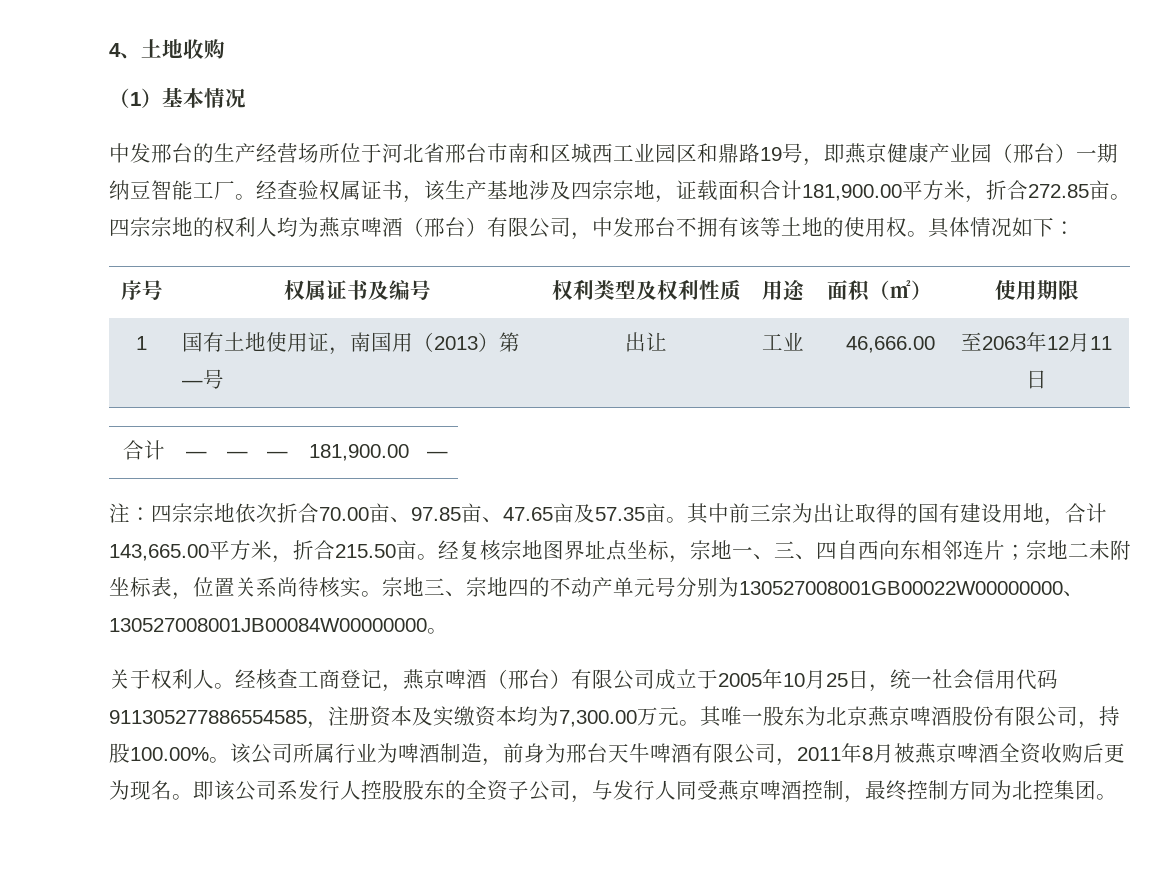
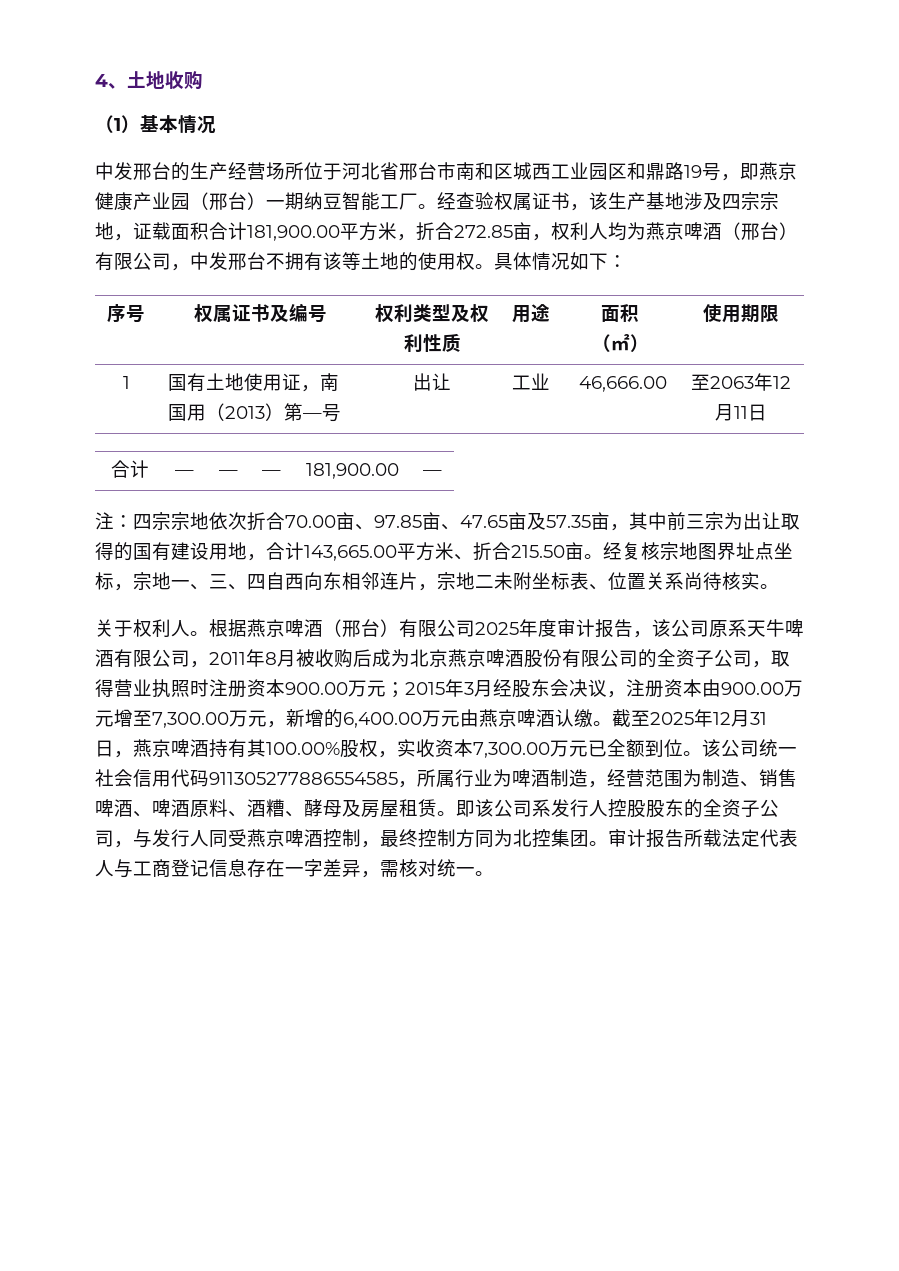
- 经查验权属证书，该生产基地涉及四宗宗地，证载面积合计181,900.00平方米，折合272.85亩。四宗宗地的权利人均为燕京啤酒（邢台）有限公司，中发邢台不拥有该等土地的使用权。
+ 经查验权属证书，该生产基地涉及四宗宗地，证载面积合计181,900.00平方米，折合272.85亩，权利人均为燕京啤酒（邢台）有限公司，中发邢台不拥有该等土地的使用权。
- 注：四宗宗地依次折合70.00亩、97.85亩、47.65亩及57.35亩。其中前三宗为出让取得的国有建设用地，合计143,665.00平方米，折合215.50亩。
+ 注：四宗宗地依次折合70.00亩、97.85亩、47.65亩及57.35亩，其中前三宗为出让取得的国有建设用地，合计143,665.00平方米、折合215.50亩。
- 经复核宗地图界址点坐标，宗地一、三、四自西向东相邻连片；宗地二未附坐标表，位置关系尚待核实。宗地三、宗地四的不动产单元号分别为130527008001GB00022W00000000、130527008001JB00084W00000000。
+ 经复核宗地图界址点坐标，宗地一、三、四自西向东相邻连片，宗地二未附坐标表、位置关系尚待核实。
- 经核查工商登记，燕京啤酒（邢台）有限公司成立于2005年10月25日，统一社会信用代码911305277886554585，注册资本及实缴资本均为7,300.00万元。其唯一股东为北京燕京啤酒股份有限公司，持股100.00%。该公司所属行业为啤酒制造，前身为邢台天牛啤酒有限公司，2011年8月被燕京啤酒全资收购后更为现名。
+ 根据燕京啤酒（邢台）有限公司2025年度审计报告，该公司原系天牛啤酒有限公司，2011年8月被收购后成为北京燕京啤酒股份有限公司的全资子公司，取得营业执照时注册资本900.00万元；2015年3月经股东会决议，注册资本由900.00万元增至7,300.00万元，新增的6,400.00万元由燕京啤酒认缴。截至2025年12月31日，燕京啤酒持有其100.00%股权，实收资本7,300.00万元已全额到位。该公司统一社会信用代码911305277886554585，所属行业为啤酒制造，经营范围为制造、销售啤酒、啤酒原料、酒糟、酵母及房屋租赁。
+ 审计报告所载法定代表人与工商登记信息存在一字差异，需核对统一。

